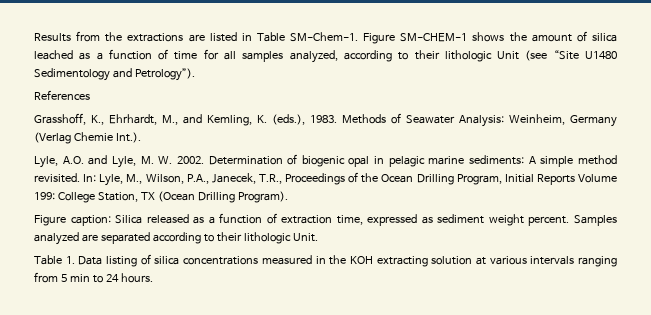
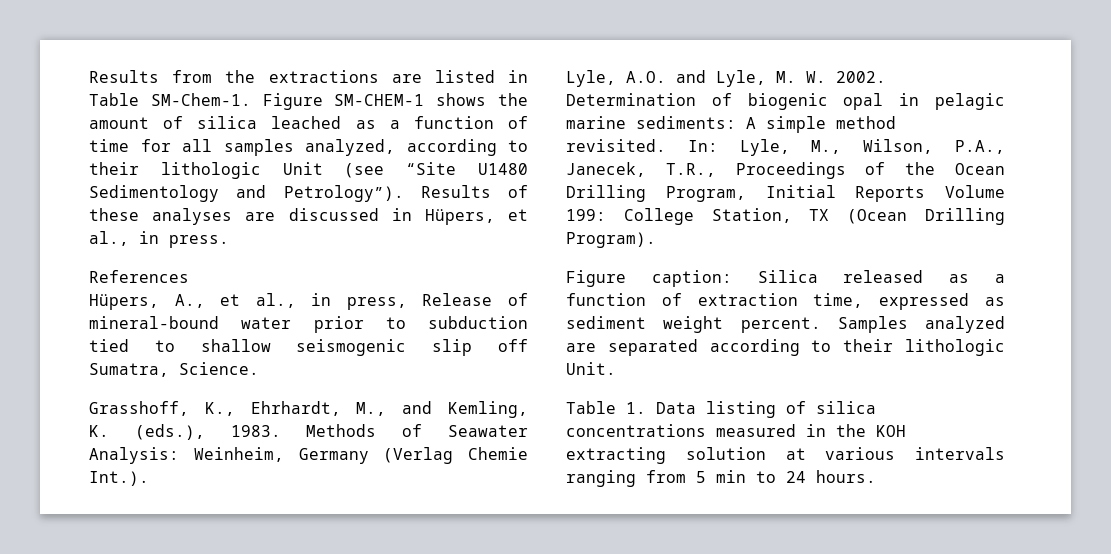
- Figure SM-CHEM-1 shows the amount of silica leached as a function of time for all samples analyzed, according to their lithologic Unit (see “Site U1480 Sedimentology and Petrology”).
+ Figure SM-CHEM-1 shows the amount of silica leached as a function of time for all samples analyzed, according to their lithologic Unit (see “Site U1480 Sedimentology and Petrology”). Results of these analyses are discussed in Hüpers, et al., in press.
  References
+ Hüpers, A., et al., in press, Release of mineral-bound water prior to subduction tied to shallow seismogenic slip off Sumatra, Science.

